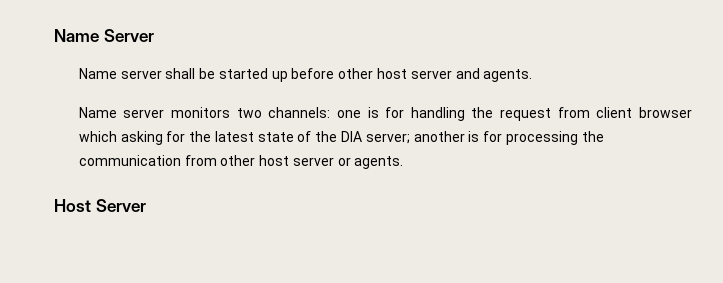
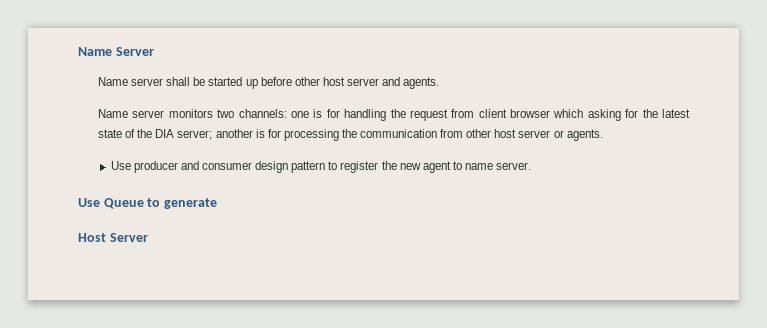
+ Use producer and consumer design pattern to register the new agent to name server.
+ Use Queue to generate

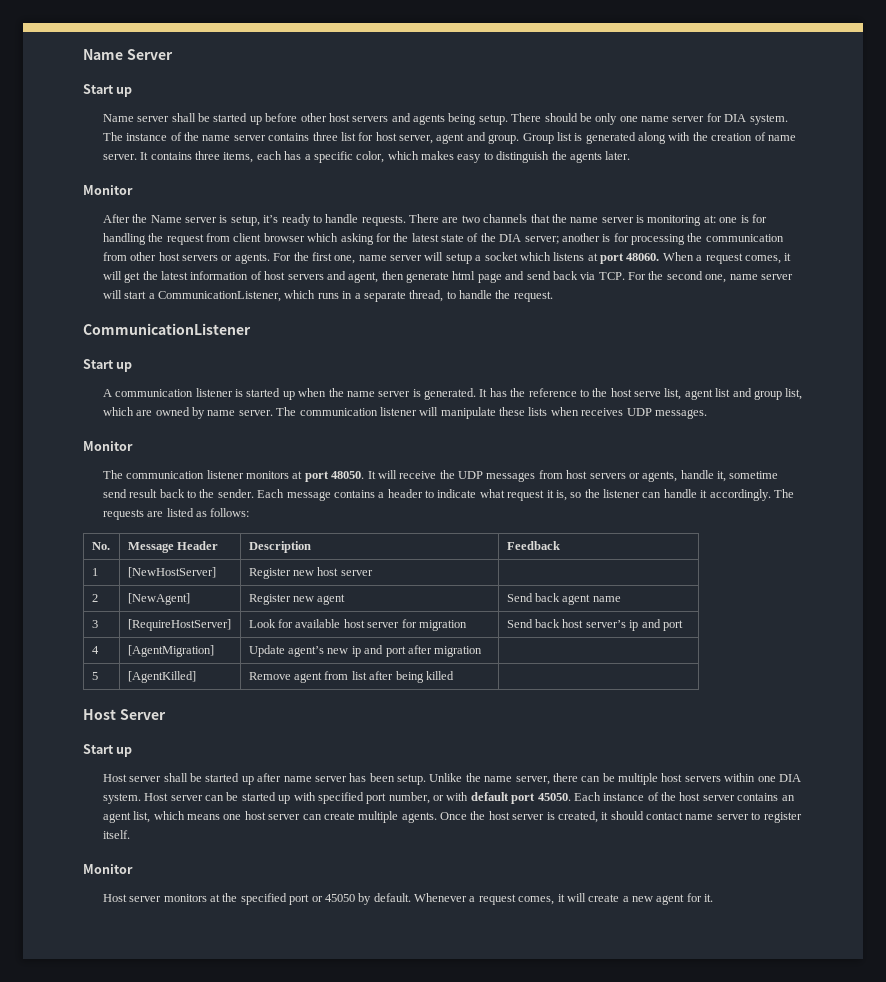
  Name Server
+ Start up
- Name server shall be started up before other host server and agents.
- Name server monitors two channels: one is for handling the request from client browser which asking for the latest state of the DIA server; another is for processing the communication from other host server or agents.
- Use producer and consumer design pattern to register the new agent to name server.
- Use Queue to generate
+ Name server shall be started up before other host servers and agents being setup. There should be only one name server for DIA system. The instance of the name server contains three list for host server, agent and group. Group list is generated along with the creation of name server. It contains three items, each has a specific color, which makes easy to distinguish the agents later.
+ Monitor
+ After the Name server is setup, it’s ready to handle requests. There are two channels that the name server is monitoring at: one is for handling the request from client browser which asking for the latest state of the DIA server; another is for processing the communication from other host servers or agents. For the first one, name server will setup a socket which listens at port 48060. When a request comes, it will get the latest information of host servers and agent, then generate html page and send back via TCP. For the second one, name server will start a CommunicationListener, which runs in a separate thread, to handle the request.
+ CommunicationListener
+ Start up
+ A communication listener is started up when the name server is generated. It has the reference to the host serve list, agent list and group list, which are owned by name server. The communication listener will manipulate these lists when receives UDP messages.
+ Monitor
+ The communication listener monitors at port 48050. It will receive the UDP messages from host servers or agents, handle it, sometime send result back to the sender. Each message contains a header to indicate what request it is, so the listener can handle it accordingly. The requests are listed as follows:
+ No. | Message Header | Description | Feedback
+ 1 | [NewHostServer] | Register new host server |
+ 2 | [NewAgent] | Register new agent | Send back agent name
+ 3 | [RequireHostServer] | Look for available host server for migration | Send back host server’s ip and port
+ 4 | [AgentMigration] | Update agent’s new ip and port after migration |
+ 5 | [AgentKilled] | Remove agent from list after being killed |
  Host Server
+ Start up
+ Host server shall be started up after name server has been setup. Unlike the name server, there can be multiple host servers within one DIA system. Host server can be started up with specified port number, or with default port 45050. Each instance of the host server contains an agent list, which means one host server can create multiple agents. Once the host server is created, it should contact name server to register itself.
+ Monitor
+ Host server monitors at the specified port or 45050 by default. Whenever a request comes, it will create a new agent for it.

